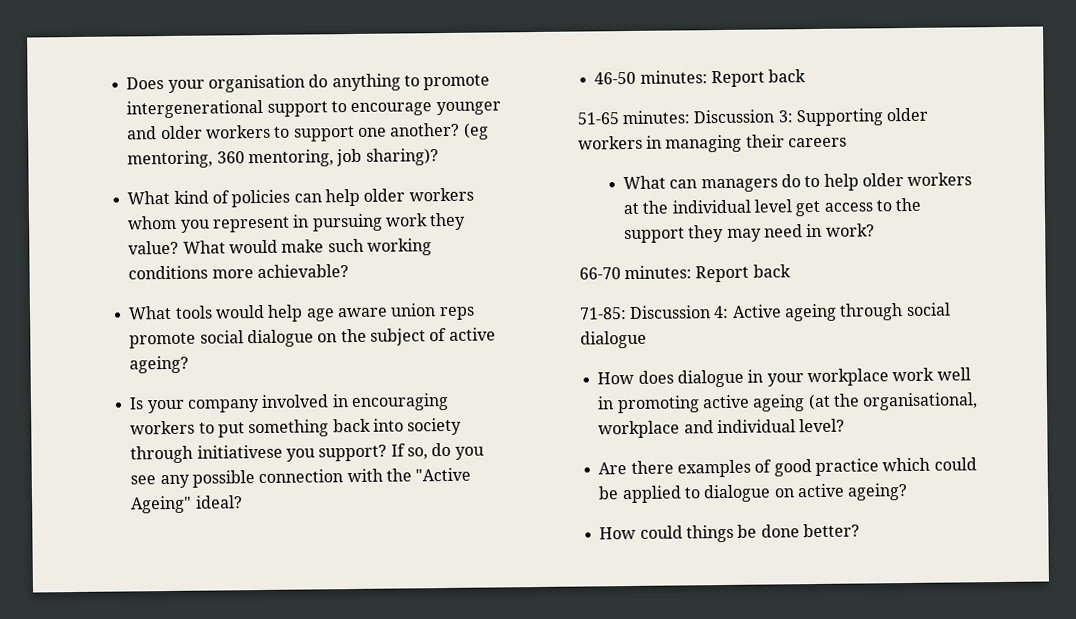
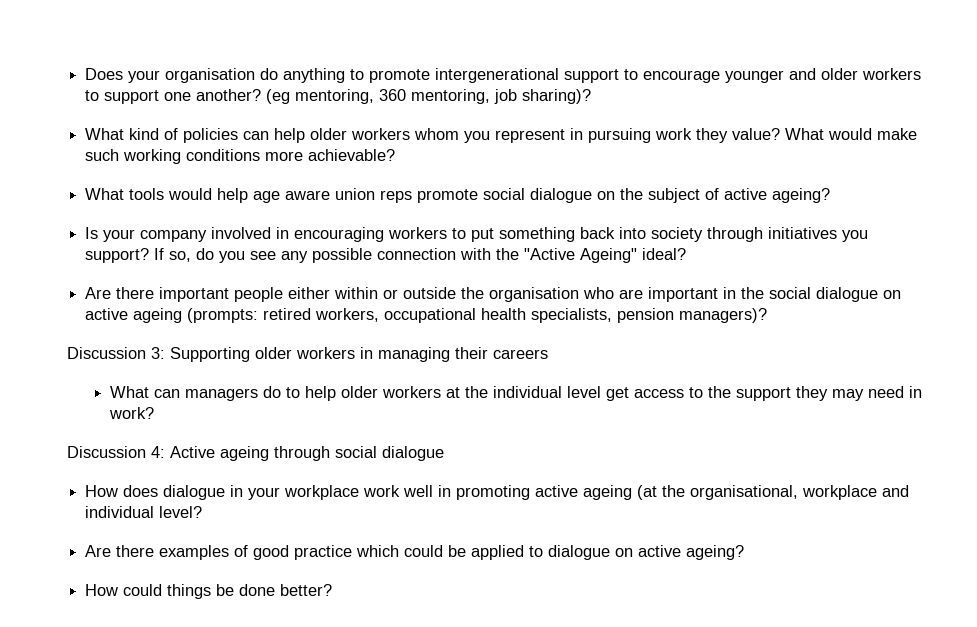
- Is your company involved in encouraging workers to put something back into society through initiativese you support?
+ Is your company involved in encouraging workers to put something back into society through initiatives you support?
- 46-50 minutes: Report back
- 51-65 minutes: Discussion 3: Supporting older workers in managing their careers
+ Are there important people either within or outside the organisation who are important in the social dialogue on active ageing (prompts: retired workers, occupational health specialists, pension managers)?
+ Discussion 3: Supporting older workers in managing their careers
- 66-70 minutes: Report back
- 71-85: Discussion 4: Active ageing through social dialogue
+ Discussion 4: Active ageing through social dialogue

